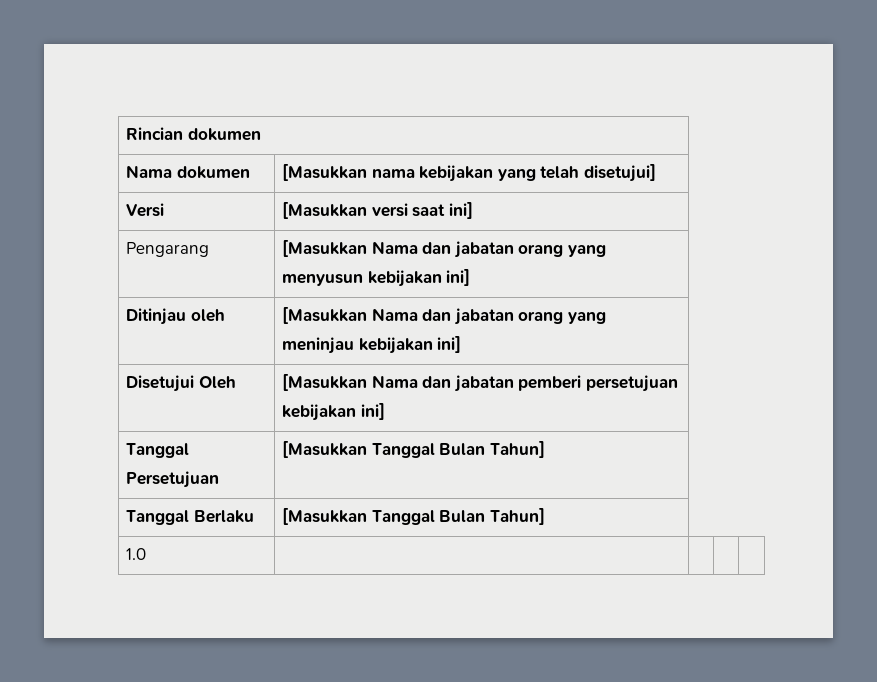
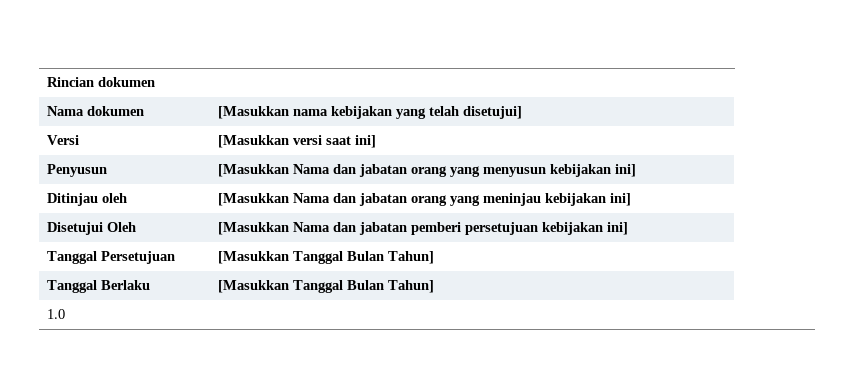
- Pengarang | [Masukkan Nama dan jabatan orang yang menyusun kebijakan ini]
+ Penyusun | [Masukkan Nama dan jabatan orang yang menyusun kebijakan ini]

